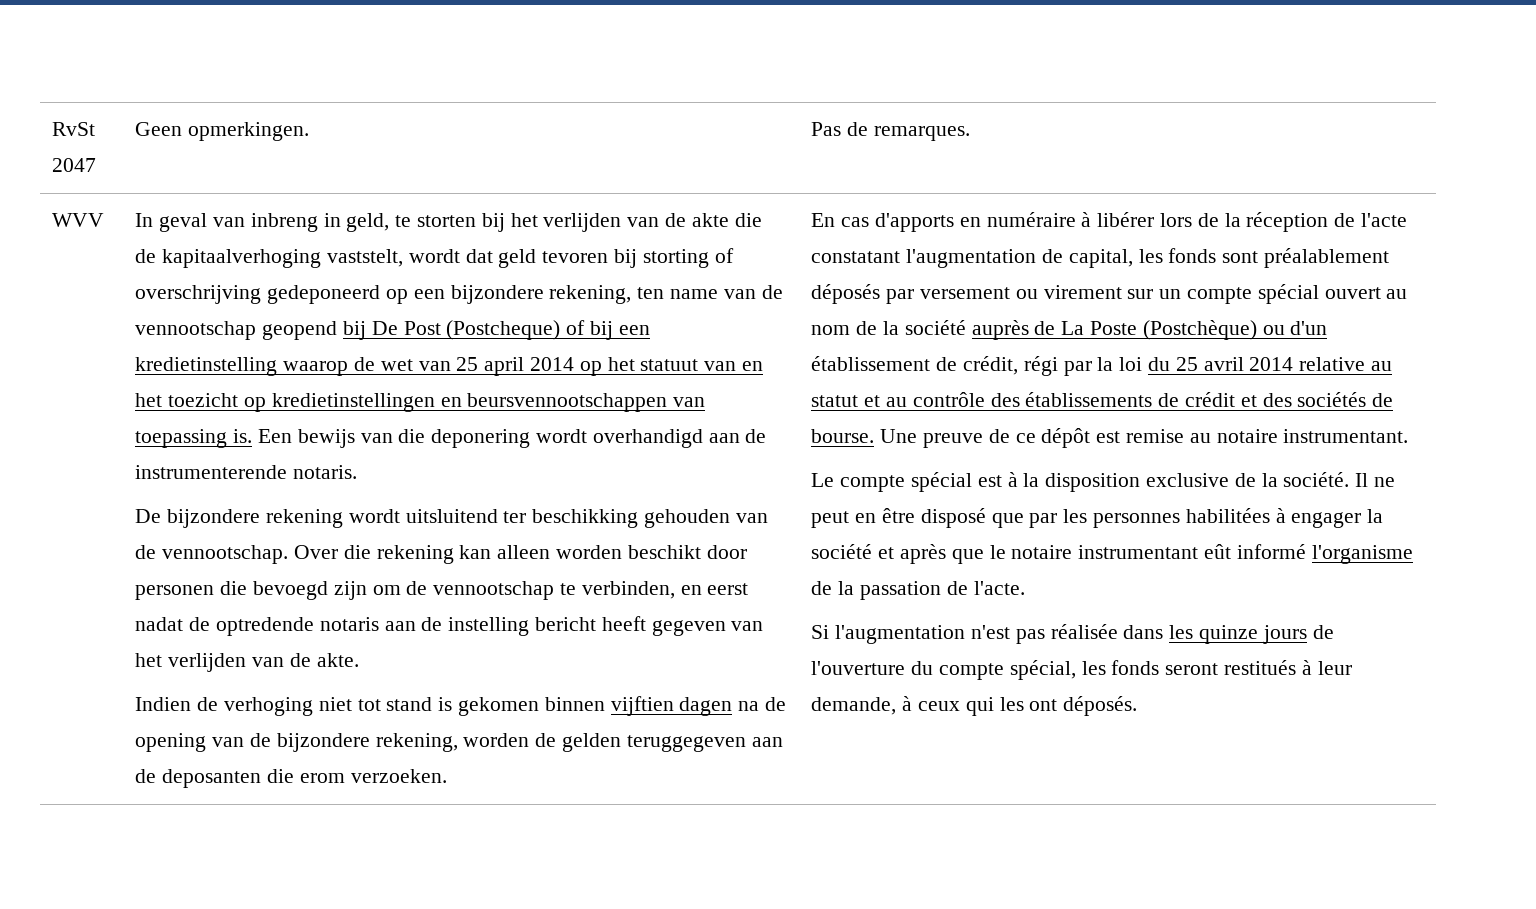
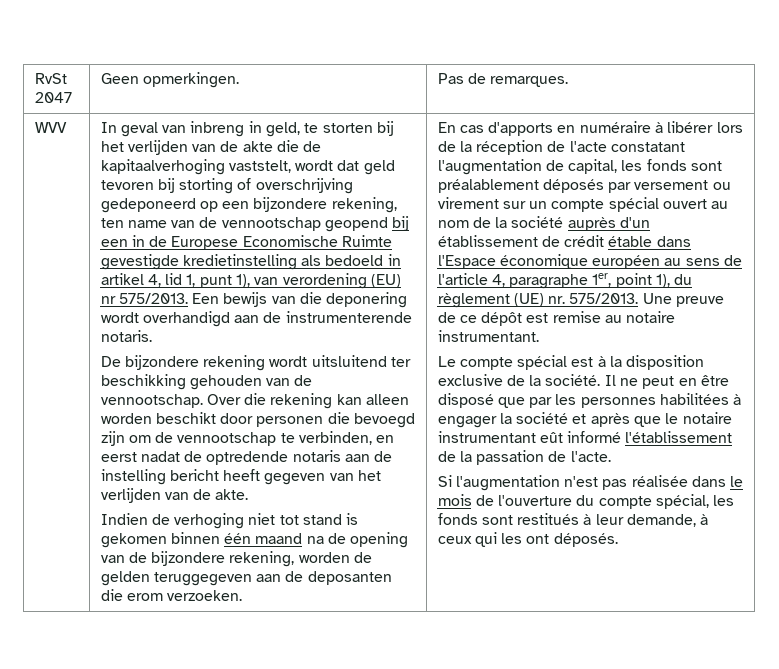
- In geval van inbreng in geld, te storten bij het verlijden van de akte die de kapitaalverhoging vaststelt, wordt dat geld tevoren bij storting of overschrijving gedeponeerd op een bijzondere rekening, ten name van de vennootschap geopend bij De Post (Postcheque) of bij een kredietinstelling waarop de wet van 25 april 2014 op het statuut van en het toezicht op kredietinstellingen en beursvennootschappen van toepassing is.
+ In geval van inbreng in geld, te storten bij het verlijden van de akte die de kapitaalverhoging vaststelt, wordt dat geld tevoren bij storting of overschrijving gedeponeerd op een bijzondere rekening, ten name van de vennootschap geopend bij een in de Europese Economische Ruimte gevestigde kredietinstelling als bedoeld in artikel 4, lid 1, punt 1), van verordening (EU) nr 575/2013.
- Indien de verhoging niet tot stand is gekomen binnen vijftien dagen na de opening van de bijzondere rekening, worden de gelden teruggegeven aan de deposanten die erom verzoeken.
+ Indien de verhoging niet tot stand is gekomen binnen één maand na de opening van de bijzondere rekening, worden de gelden teruggegeven aan de deposanten die erom verzoeken.
- En cas d'apports en numéraire à libérer lors de la réception de l'acte constatant l'augmentation de capital, les fonds sont préalablement déposés par versement ou virement sur un compte spécial ouvert au nom de la société auprès de La Poste (Postchèque) ou d'un établissement de crédit, régi par la loi du 25 avril 2014 relative au statut et au contrôle des établissements de crédit et des sociétés de bourse.
+ En cas d'apports en numéraire à libérer lors de la réception de l'acte constatant l'augmentation de capital, les fonds sont préalablement déposés par versement ou virement sur un compte spécial ouvert au nom de la société auprès d'un établissement de crédit étable dans l'Espace économique européen au sens de l'article 4, paragraphe 1er, point 1), du règlement (UE) nr. 575/2013.
- Il ne peut en être disposé que par les personnes habilitées à engager la société et après que le notaire instrumentant eût informé l'organisme de la passation de l'acte.
+ Il ne peut en être disposé que par les personnes habilitées à engager la société et après que le notaire instrumentant eût informé l'établissement de la passation de l'acte.
- Si l'augmentation n'est pas réalisée dans les quinze jours de l'ouverture du compte spécial, les fonds seront restitués à leur demande, à ceux qui les ont déposés.
+ Si l'augmentation n'est pas réalisée dans le mois de l'ouverture du compte spécial, les fonds sont restitués à leur demande, à ceux qui les ont déposés.

